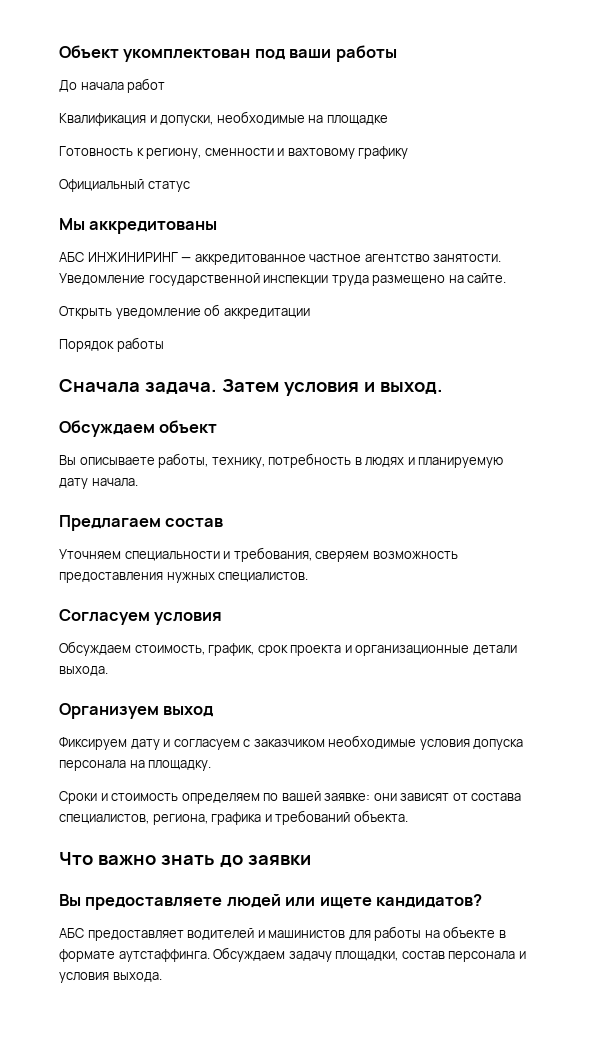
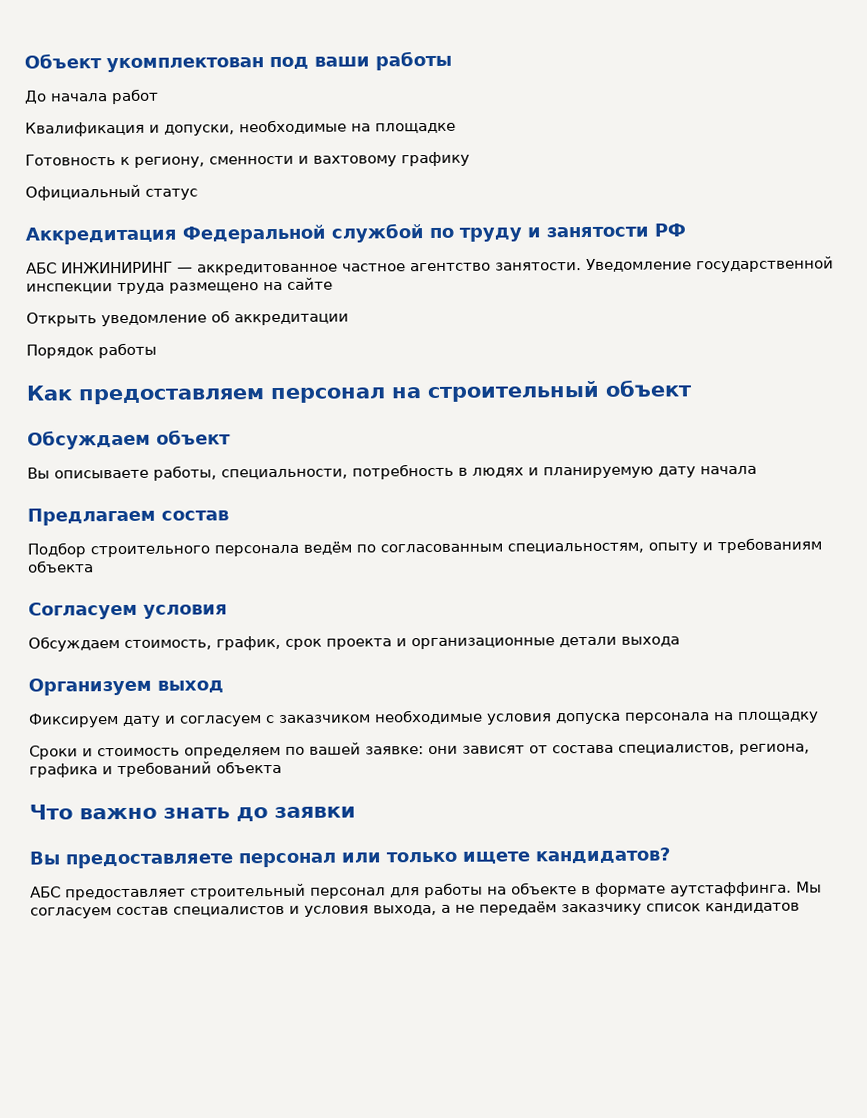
- Мы аккредитованы
+ Аккредитация Федеральной службой по труду и занятости РФ
- Уведомление государственной инспекции труда размещено на сайте.
+ Уведомление государственной инспекции труда размещено на сайте
- Сначала задача. Затем условия и выход.
+ Как предоставляем персонал на строительный объект
- Вы описываете работы, технику, потребность в людях и планируемую дату начала.
+ Вы описываете работы, специальности, потребность в людях и планируемую дату начала
- Уточняем специальности и требования, сверяем возможность предоставления нужных специалистов.
+ Подбор строительного персонала ведём по согласованным специальностям, опыту и требованиям объекта
- Обсуждаем стоимость, график, срок проекта и организационные детали выхода.
+ Обсуждаем стоимость, график, срок проекта и организационные детали выхода
- Фиксируем дату и согласуем с заказчиком необходимые условия допуска персонала на площадку.
+ Фиксируем дату и согласуем с заказчиком необходимые условия допуска персонала на площадку
- Сроки и стоимость определяем по вашей заявке: они зависят от состава специалистов, региона, графика и требований объекта.
+ Сроки и стоимость определяем по вашей заявке: они зависят от состава специалистов, региона, графика и требований объекта
- Вы предоставляете людей или ищете кандидатов?
+ Вы предоставляете персонал или только ищете кандидатов?
- АБС предоставляет водителей и машинистов для работы на объекте в формате аутстаффинга.
+ АБС предоставляет строительный персонал для работы на объекте в формате аутстаффинга.
- Обсуждаем задачу площадки, состав персонала и условия выхода.
+ Мы согласуем состав специалистов и условия выхода, а не передаём заказчику список кандидатов

